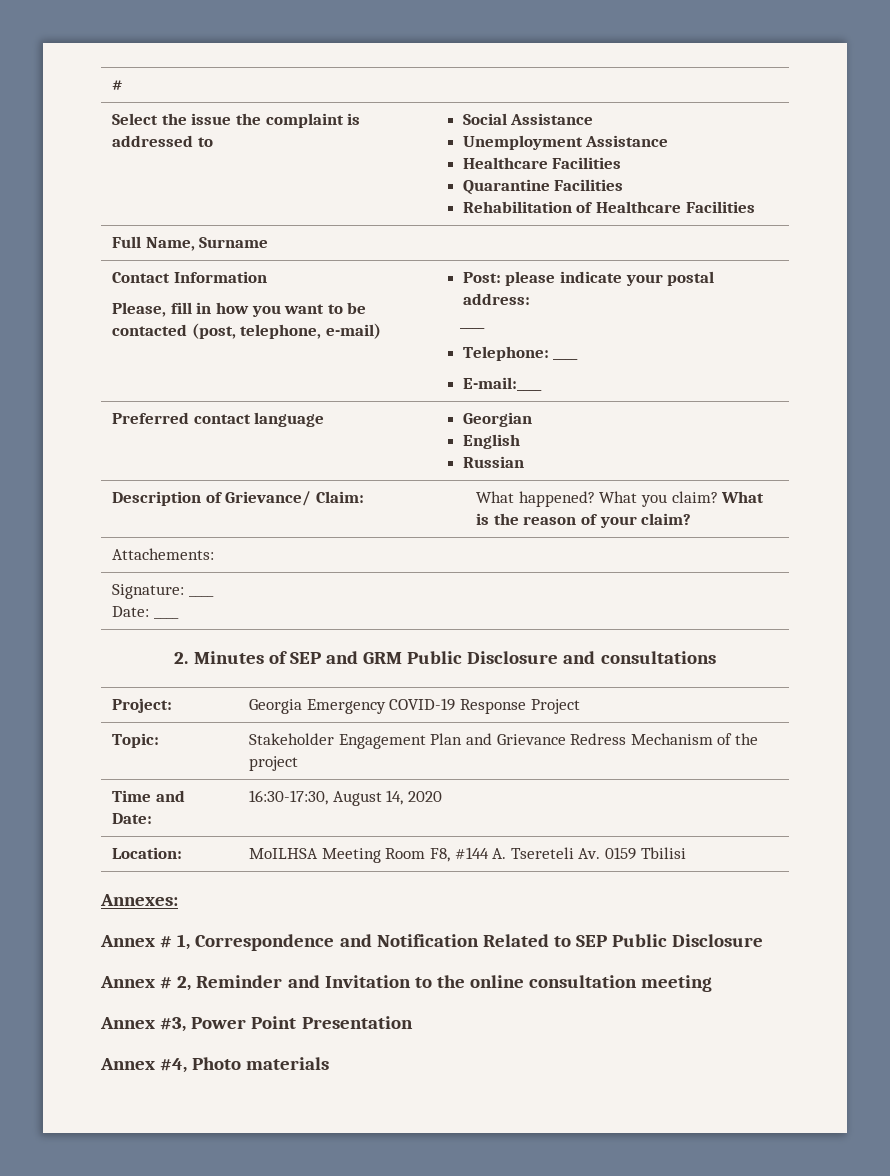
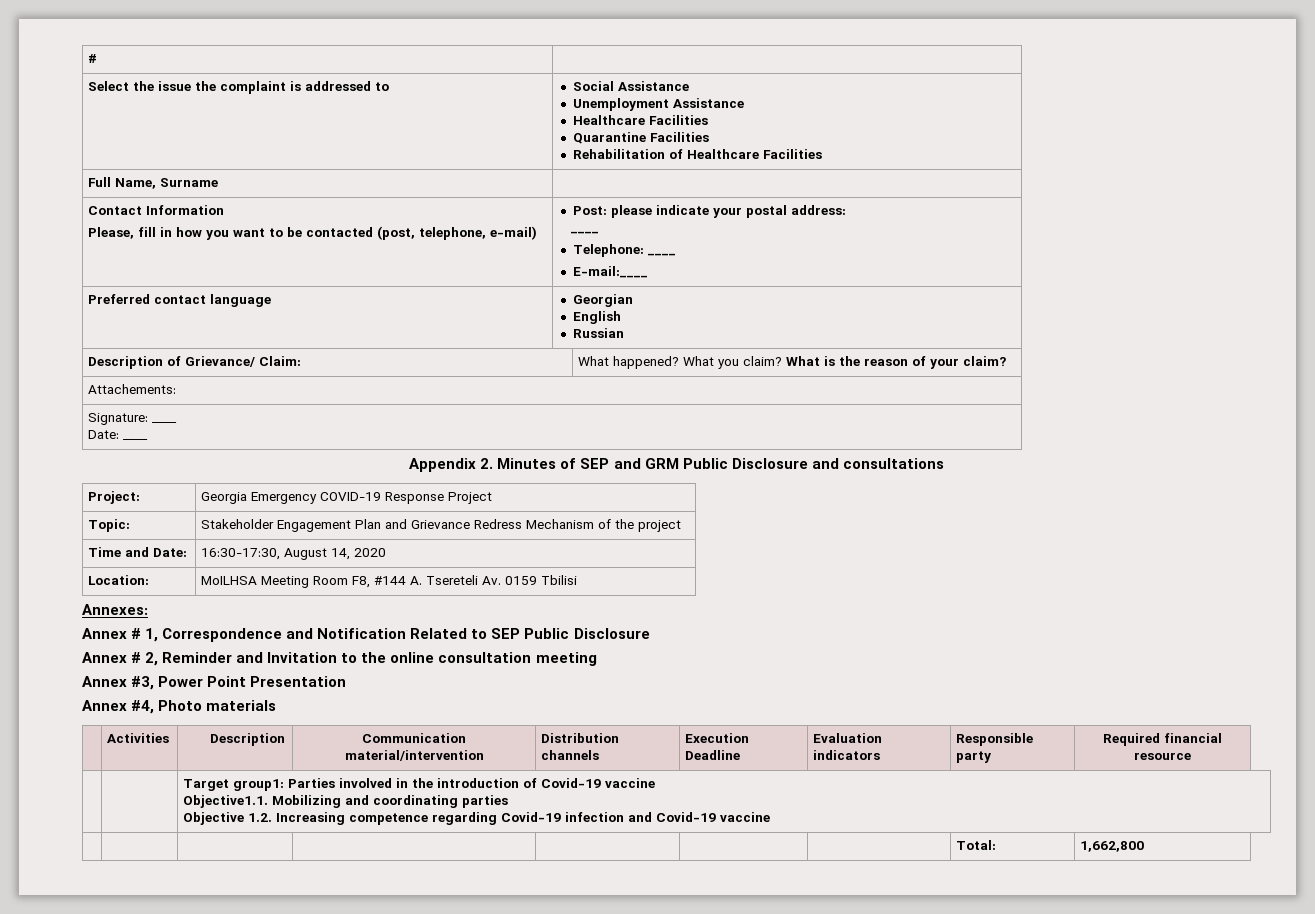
- 2. Minutes of SEP and GRM Public Disclosure and consultations
+ Appendix 2. Minutes of SEP and GRM Public Disclosure and consultations
+ | Activities | Description | Communication material/intervention | Distribution channels | Execution Deadline | Evaluation indicators | Responsible party | Required financial resource
+ | | Target group1: Parties involved in the introduction of Covid-19 vaccine
+ Objective1.1. Mobilizing and coordinating parties
+ Objective 1.2. Increasing competence regarding Covid-19 infection and Covid-19 vaccine
+ | | | | | | | Total: | 1,662,800

